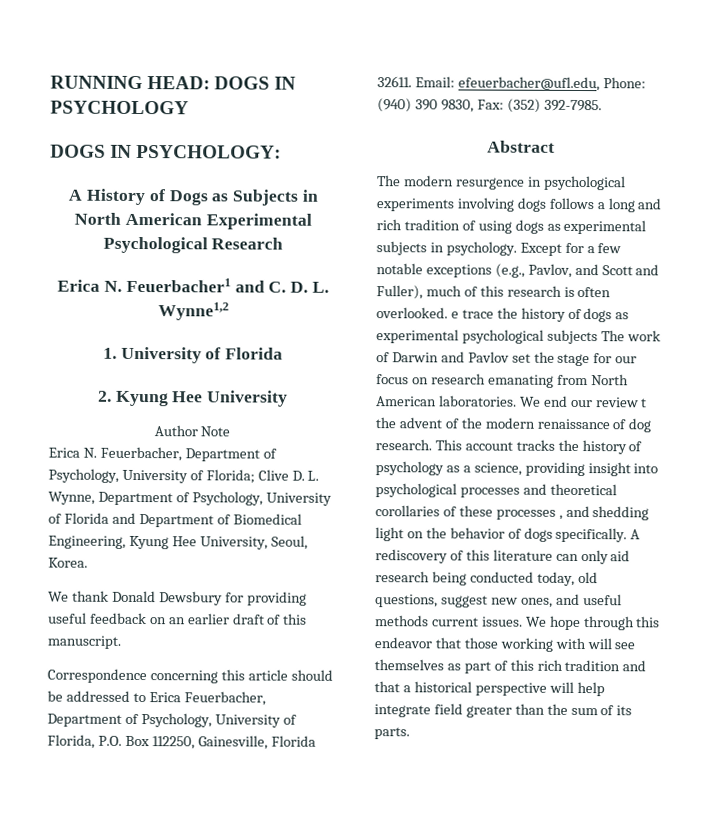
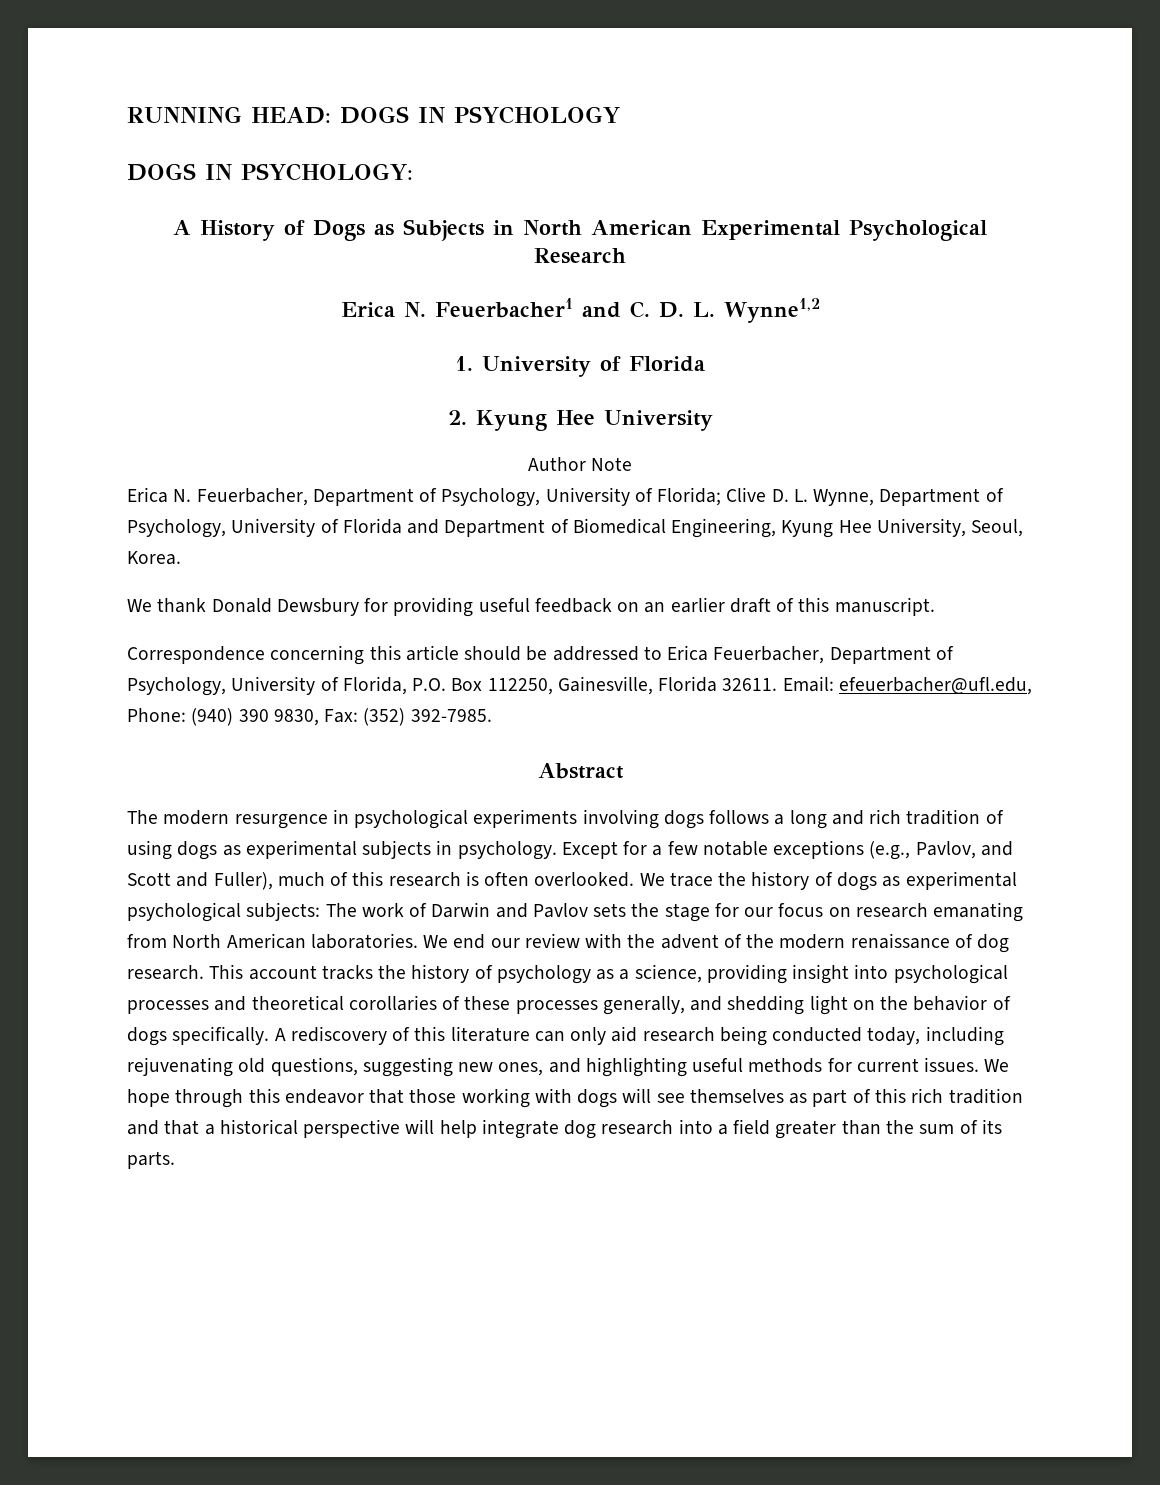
- Except for a few notable exceptions (e.g., Pavlov, and Scott and Fuller), much of this research is often overlooked. e trace the history of dogs as experimental psychological subjects The work of Darwin and Pavlov set the stage for our focus on research emanating from North American laboratories.
+ Except for a few notable exceptions (e.g., Pavlov, and Scott and Fuller), much of this research is often overlooked. We trace the history of dogs as experimental psychological subjects: The work of Darwin and Pavlov sets the stage for our focus on research emanating from North American laboratories.
- We end our review t the advent of the modern renaissance of dog research.
+ We end our review with the advent of the modern renaissance of dog research.
- This account tracks the history of psychology as a science, providing insight into psychological processes and theoretical corollaries of these processes , and shedding light on the behavior of dogs specifically.
+ This account tracks the history of psychology as a science, providing insight into psychological processes and theoretical corollaries of these processes generally, and shedding light on the behavior of dogs specifically.
- A rediscovery of this literature can only aid research being conducted today, old questions, suggest new ones, and useful methods current issues.
+ A rediscovery of this literature can only aid research being conducted today, including rejuvenating old questions, suggesting new ones, and highlighting useful methods for current issues.
- We hope through this endeavor that those working with will see themselves as part of this rich tradition and that a historical perspective will help integrate field greater than the sum of its parts.
+ We hope through this endeavor that those working with dogs will see themselves as part of this rich tradition and that a historical perspective will help integrate dog research into a field greater than the sum of its parts.

